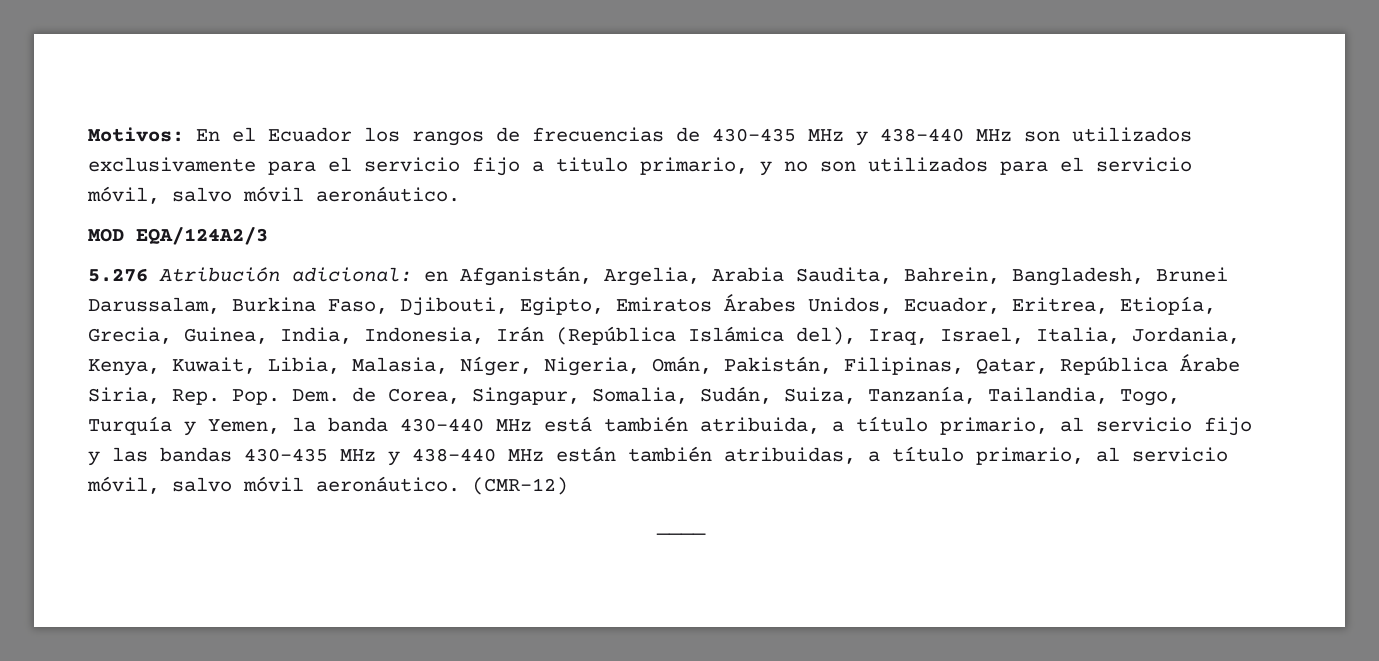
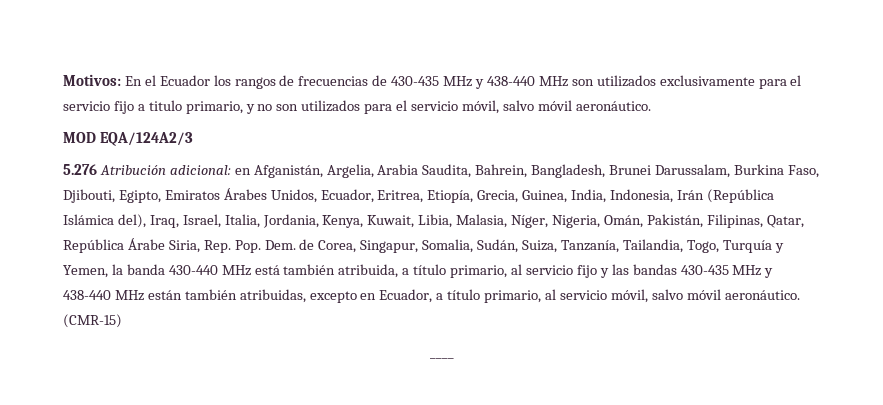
- en Afganistán, Argelia, Arabia Saudita, Bahrein, Bangladesh, Brunei Darussalam, Burkina Faso, Djibouti, Egipto, Emiratos Árabes Unidos, Ecuador, Eritrea, Etiopía, Grecia, Guinea, India, Indonesia, Irán (República Islámica del), Iraq, Israel, Italia, Jordania, Kenya, Kuwait, Libia, Malasia, Níger, Nigeria, Omán, Pakistán, Filipinas, Qatar, República Árabe Siria, Rep. Pop. Dem. de Corea, Singapur, Somalia, Sudán, Suiza, Tanzanía, Tailandia, Togo, Turquía y Yemen, la banda 430-440 MHz está también atribuida, a título primario, al servicio fijo y las bandas 430-435 MHz y 438-440 MHz están también atribuidas, a título primario, al servicio móvil, salvo móvil aeronáutico.
+ en Afganistán, Argelia, Arabia Saudita, Bahrein, Bangladesh, Brunei Darussalam, Burkina Faso, Djibouti, Egipto, Emiratos Árabes Unidos, Ecuador, Eritrea, Etiopía, Grecia, Guinea, India, Indonesia, Irán (República Islámica del), Iraq, Israel, Italia, Jordania, Kenya, Kuwait, Libia, Malasia, Níger, Nigeria, Omán, Pakistán, Filipinas, Qatar, República Árabe Siria, Rep. Pop. Dem. de Corea, Singapur, Somalia, Sudán, Suiza, Tanzanía, Tailandia, Togo, Turquía y Yemen, la banda 430-440 MHz está también atribuida, a título primario, al servicio fijo y las bandas 430-435 MHz y 438-440 MHz están también atribuidas, excepto en Ecuador, a título primario, al servicio móvil, salvo móvil aeronáutico.
- (CMR-12)
+ (CMR-15)

